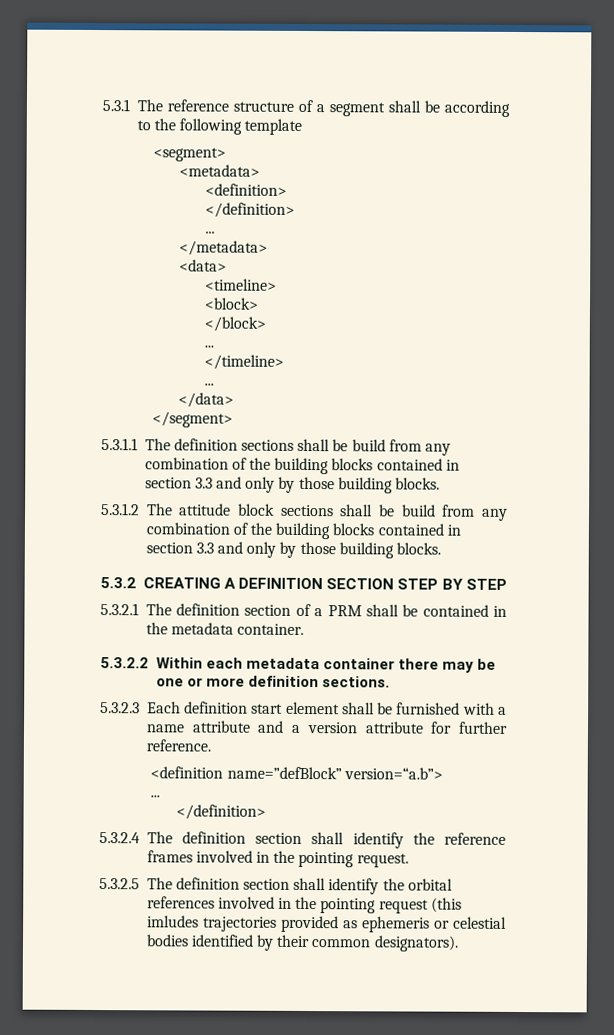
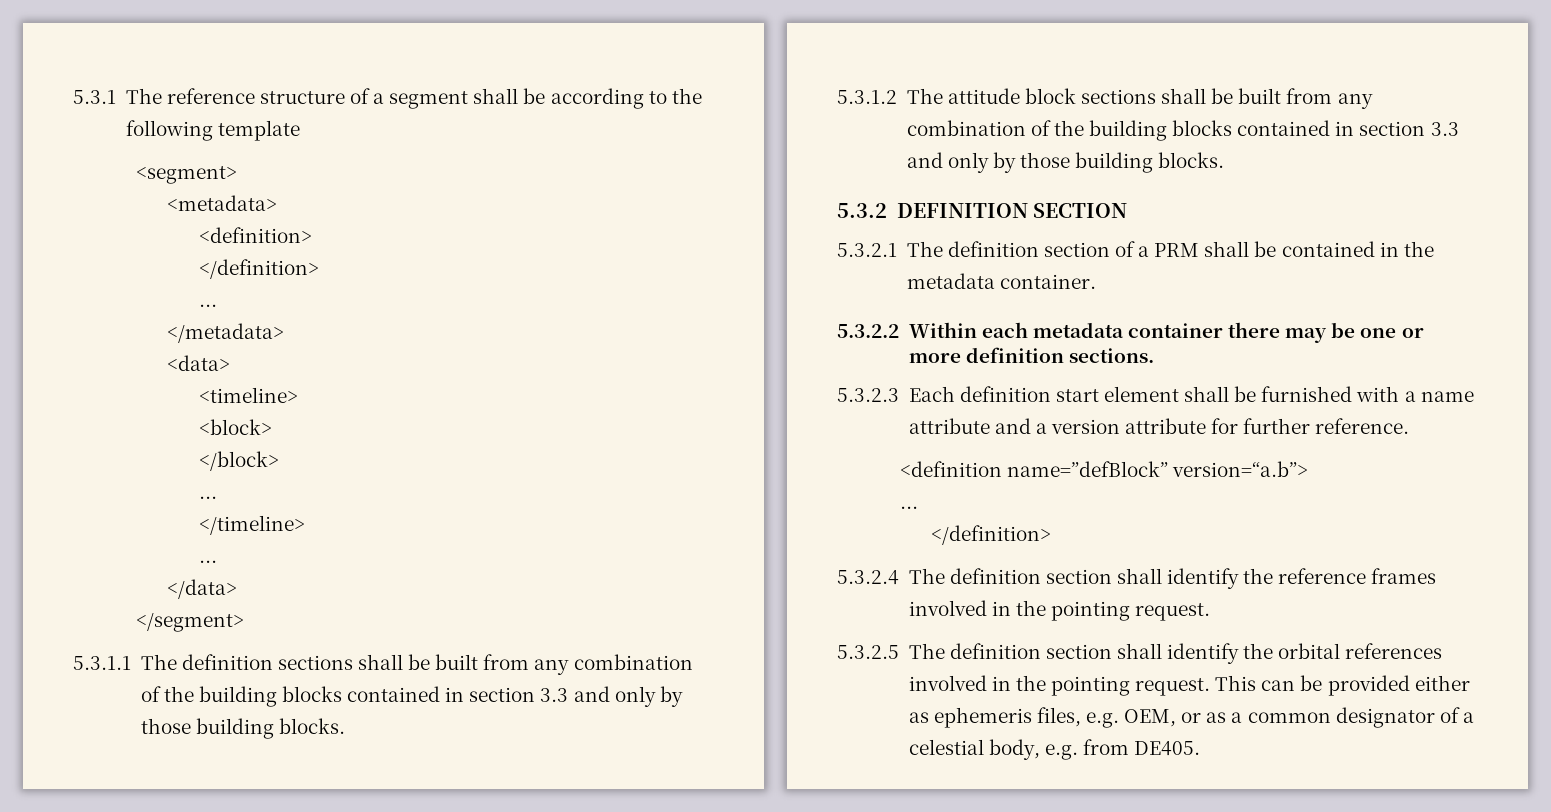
- 5.3.1.1 The definition sections shall be build from any combination of the building blocks contained in section 3.3 and only by those building blocks.
+ 5.3.1.1 The definition sections shall be built from any combination of the building blocks contained in section 3.3 and only by those building blocks.
- 5.3.1.2 The attitude block sections shall be build from any combination of the building blocks contained in section 3.3 and only by those building blocks.
+ 5.3.1.2 The attitude block sections shall be built from any combination of the building blocks contained in section 3.3 and only by those building blocks.
- 5.3.2 CREATING A DEFINITION SECTION STEP BY STEP
+ 5.3.2 DEFINITION SECTION
- 5.3.2.5 The definition section shall identify the orbital references involved in the pointing request (this imludes trajectories provided as ephemeris or celestial bodies identified by their common designators).
+ 5.3.2.5 The definition section shall identify the orbital references involved in the pointing request. This can be provided either as ephemeris files, e.g. OEM, or as a common designator of a celestial body, e.g. from DE405.

